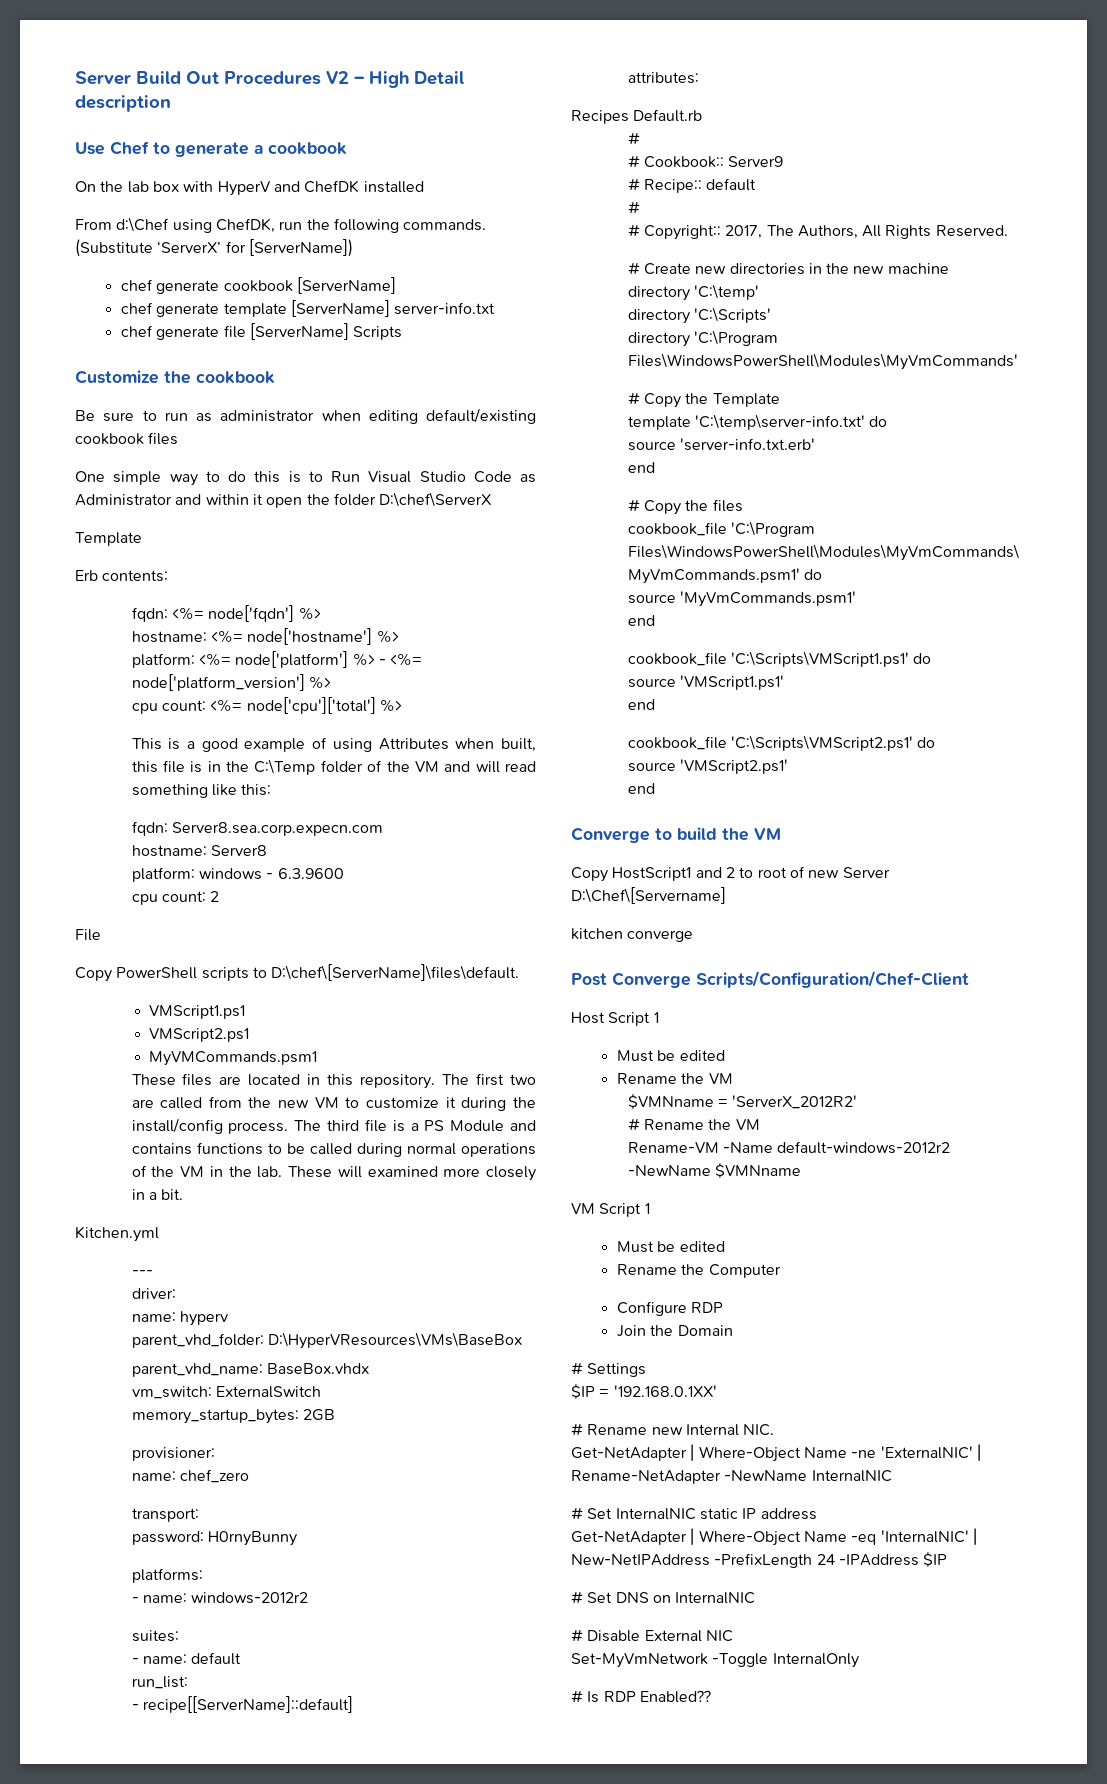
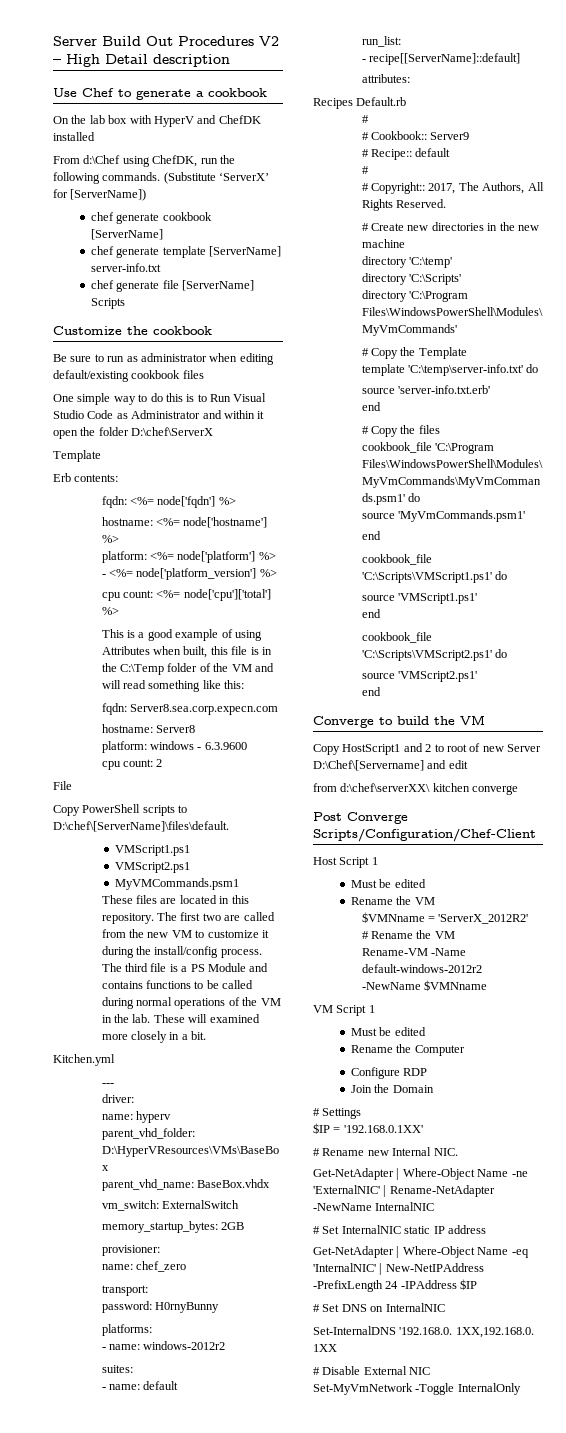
- Copy HostScript1 and 2 to root of new Server D:\Chef\[Servername]
- kitchen converge
+ Copy HostScript1 and 2 to root of new Server D:\Chef\[Servername] and edit
+ from d:\chef\serverXX\ kitchen converge
+ Set-InternalDNS '192.168.0. 1XX,192.168.0. 1XX
- # Is RDP Enabled??

